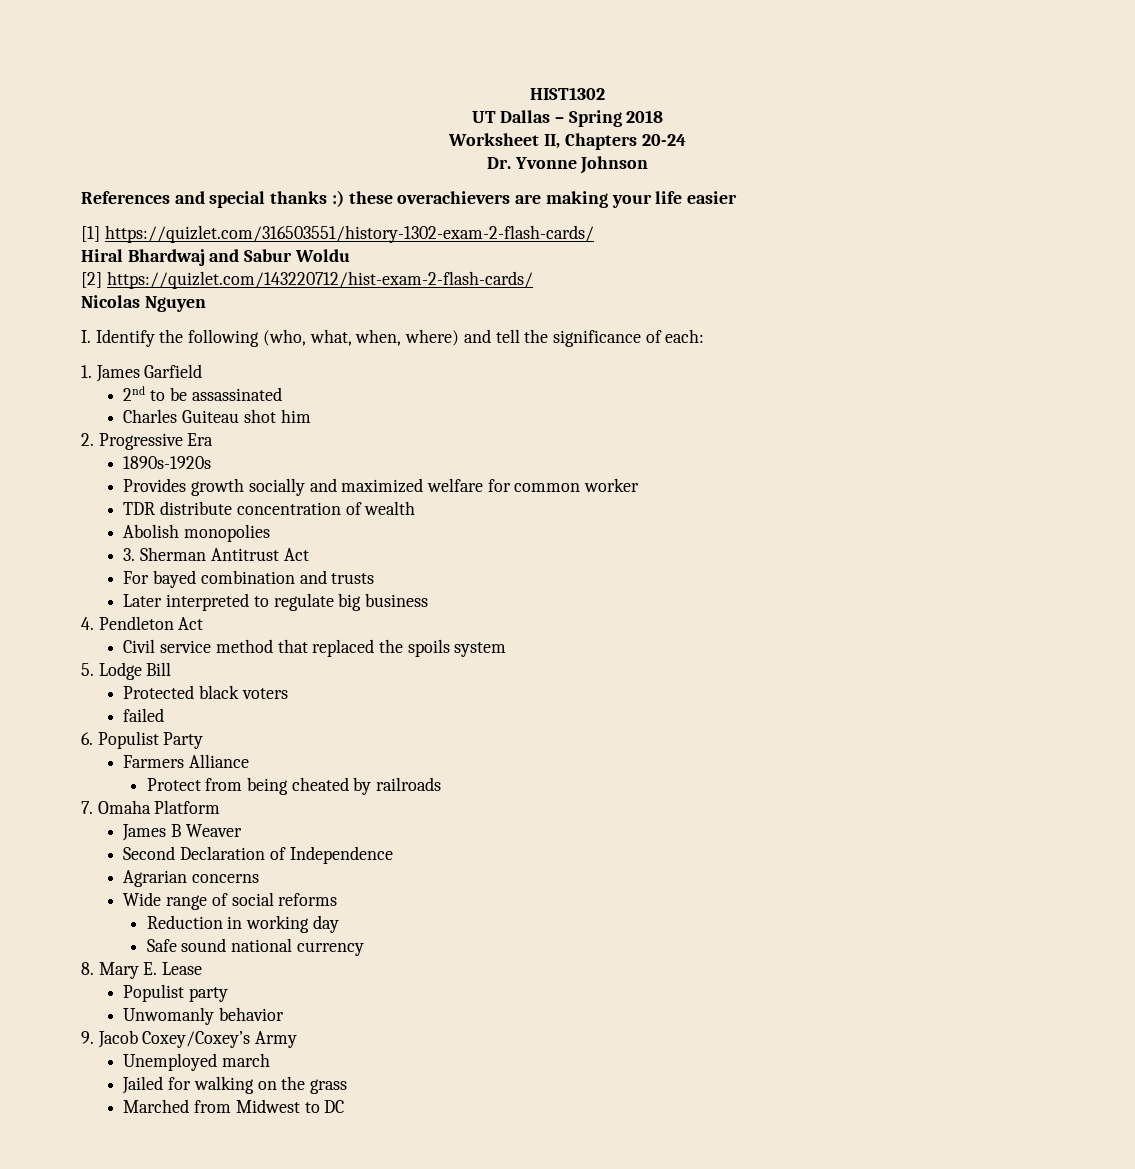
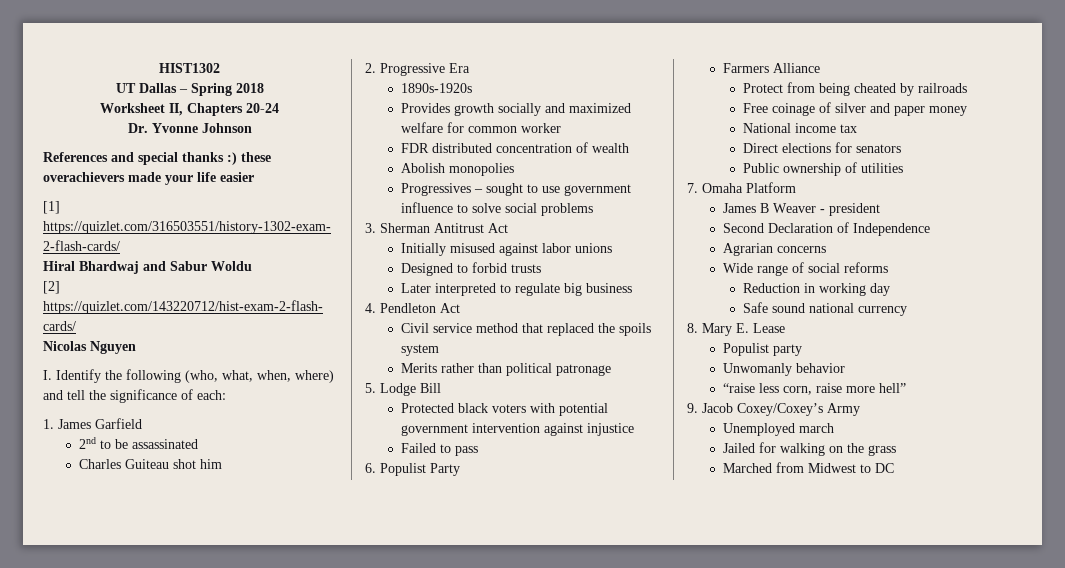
- References and special thanks :) these overachievers are making your life easier
+ References and special thanks :) these overachievers made your life easier
- TDR distribute concentration of wealth
+ FDR distributed concentration of wealth
+ Progressives – sought to use government influence to solve social problems
  3. Sherman Antitrust Act
- For bayed combination and trusts
+ Initially misused against labor unions
+ Designed to forbid trusts
+ Merits rather than political patronage
- Protected black voters
- failed
+ Protected black voters with potential government intervention against injustice
+ Failed to pass
+ Free coinage of silver and paper money
+ National income tax
+ Direct elections for senators
+ Public ownership of utilities
- James B Weaver
+ James B Weaver - president
+ “raise less corn, raise more hell”

